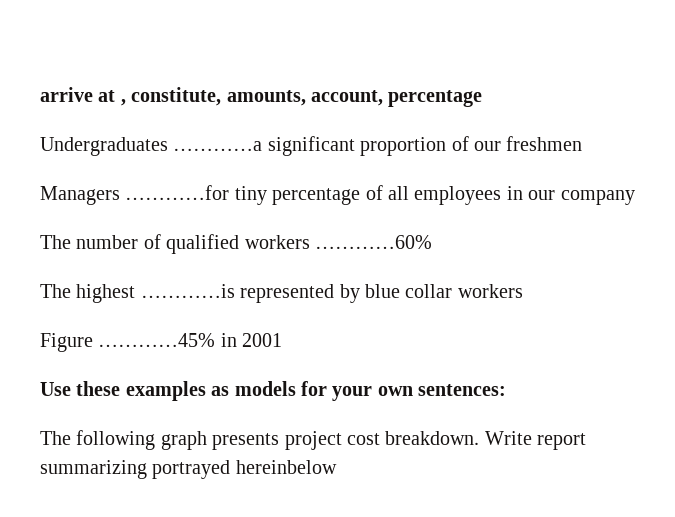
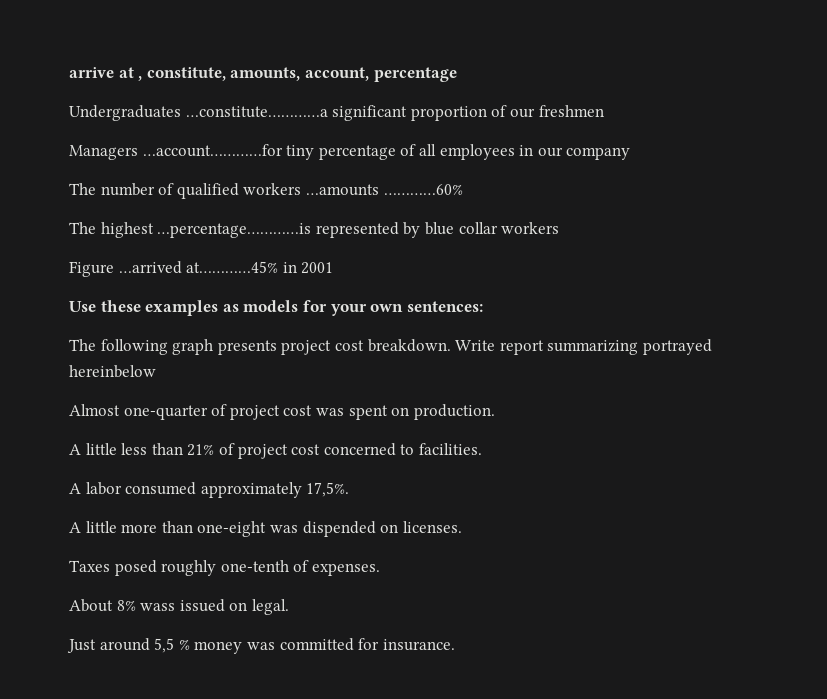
- Undergraduates …………a significant proportion of our freshmen
+ Undergraduates …constitute…………a significant proportion of our freshmen
- Managers …………for tiny percentage of all employees in our company
+ Managers …account…………for tiny percentage of all employees in our company
- The number of qualified workers …………60%
+ The number of qualified workers …amounts …………60%
- The highest …………is represented by blue collar workers
+ The highest …percentage…………is represented by blue collar workers
- Figure …………45% in 2001
+ Figure …arrived at…………45% in 2001
+ Almost one-quarter of project cost was spent on production.
+ A little less than 21% of project cost concerned to facilities.
+ A labor consumed approximately 17,5%.
+ A little more than one-eight was dispended on licenses.
+ Taxes posed roughly one-tenth of expenses.
+ About 8% wass issued on legal.
+ Just around 5,5 % money was committed for insurance.

